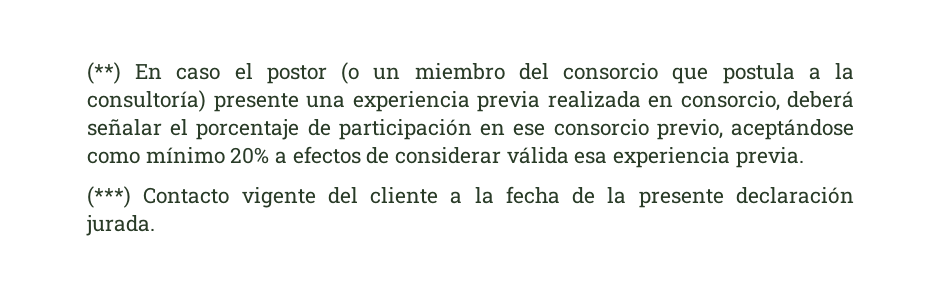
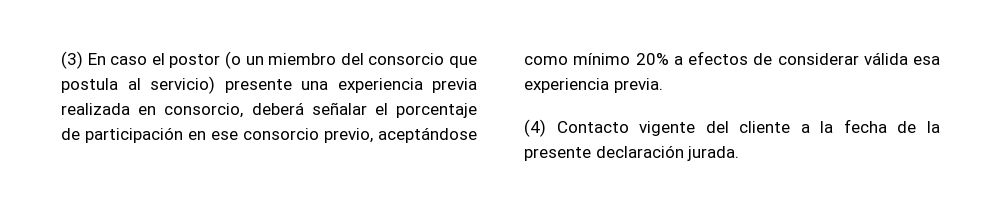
- (**) En caso el postor (o un miembro del consorcio que postula a la consultoría) presente una experiencia previa realizada en consorcio, deberá señalar el porcentaje de participación en ese consorcio previo, aceptándose como mínimo 20% a efectos de considerar válida esa experiencia previa.
+ (3) En caso el postor (o un miembro del consorcio que postula al servicio) presente una experiencia previa realizada en consorcio, deberá señalar el porcentaje de participación en ese consorcio previo, aceptándose como mínimo 20% a efectos de considerar válida esa experiencia previa.
- (***) Contacto vigente del cliente a la fecha de la presente declaración jurada.
+ (4) Contacto vigente del cliente a la fecha de la presente declaración jurada.

